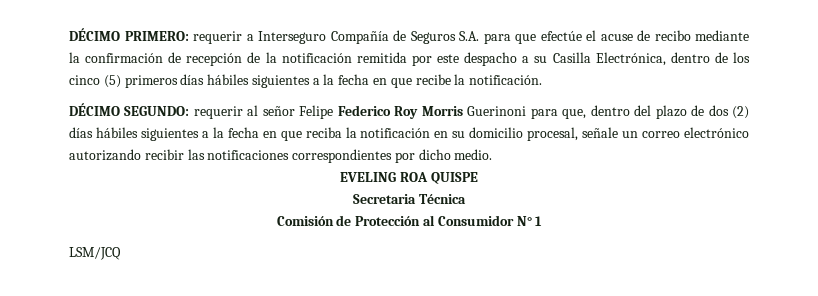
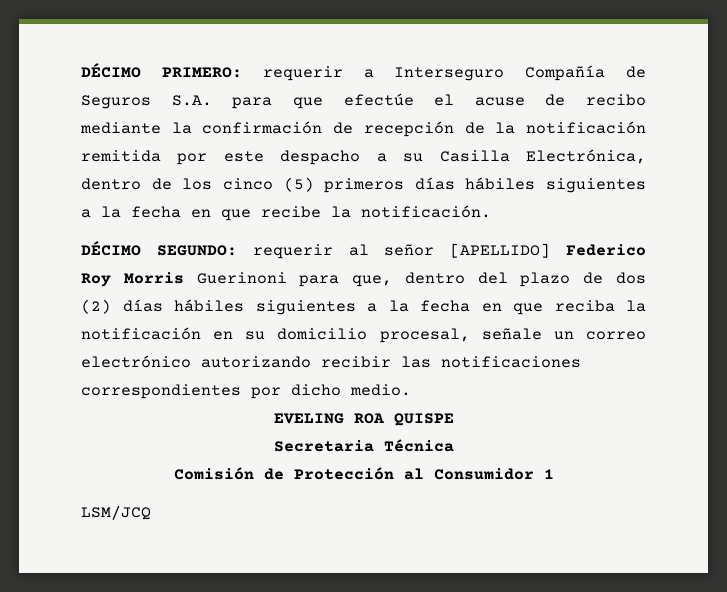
- DÉCIMO SEGUNDO: requerir al señor Felipe Federico Roy Morris Guerinoni para que, dentro del plazo de dos (2) días hábiles siguientes a la fecha en que reciba la notificación en su domicilio procesal, señale un correo electrónico autorizando recibir las notificaciones correspondientes por dicho medio.
+ DÉCIMO SEGUNDO: requerir al señor [APELLIDO] Federico Roy Morris Guerinoni para que, dentro del plazo de dos (2) días hábiles siguientes a la fecha en que reciba la notificación en su domicilio procesal, señale un correo electrónico autorizando recibir las notificaciones correspondientes por dicho medio.
- Comisión de Protección al Consumidor N° 1
+ Comisión de Protección al Consumidor 1

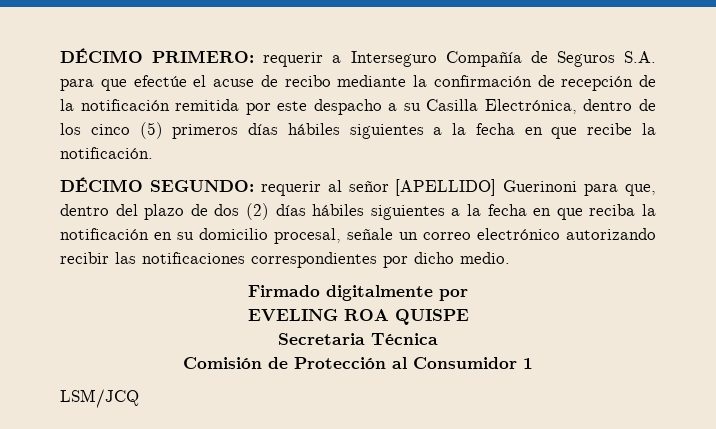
- DÉCIMO SEGUNDO: requerir al señor [APELLIDO] Federico Roy Morris Guerinoni para que, dentro del plazo de dos (2) días hábiles siguientes a la fecha en que reciba la notificación en su domicilio procesal, señale un correo electrónico autorizando recibir las notificaciones correspondientes por dicho medio.
+ DÉCIMO SEGUNDO: requerir al señor [APELLIDO] Guerinoni para que, dentro del plazo de dos (2) días hábiles siguientes a la fecha en que reciba la notificación en su domicilio procesal, señale un correo electrónico autorizando recibir las notificaciones correspondientes por dicho medio.
+ Firmado digitalmente por

